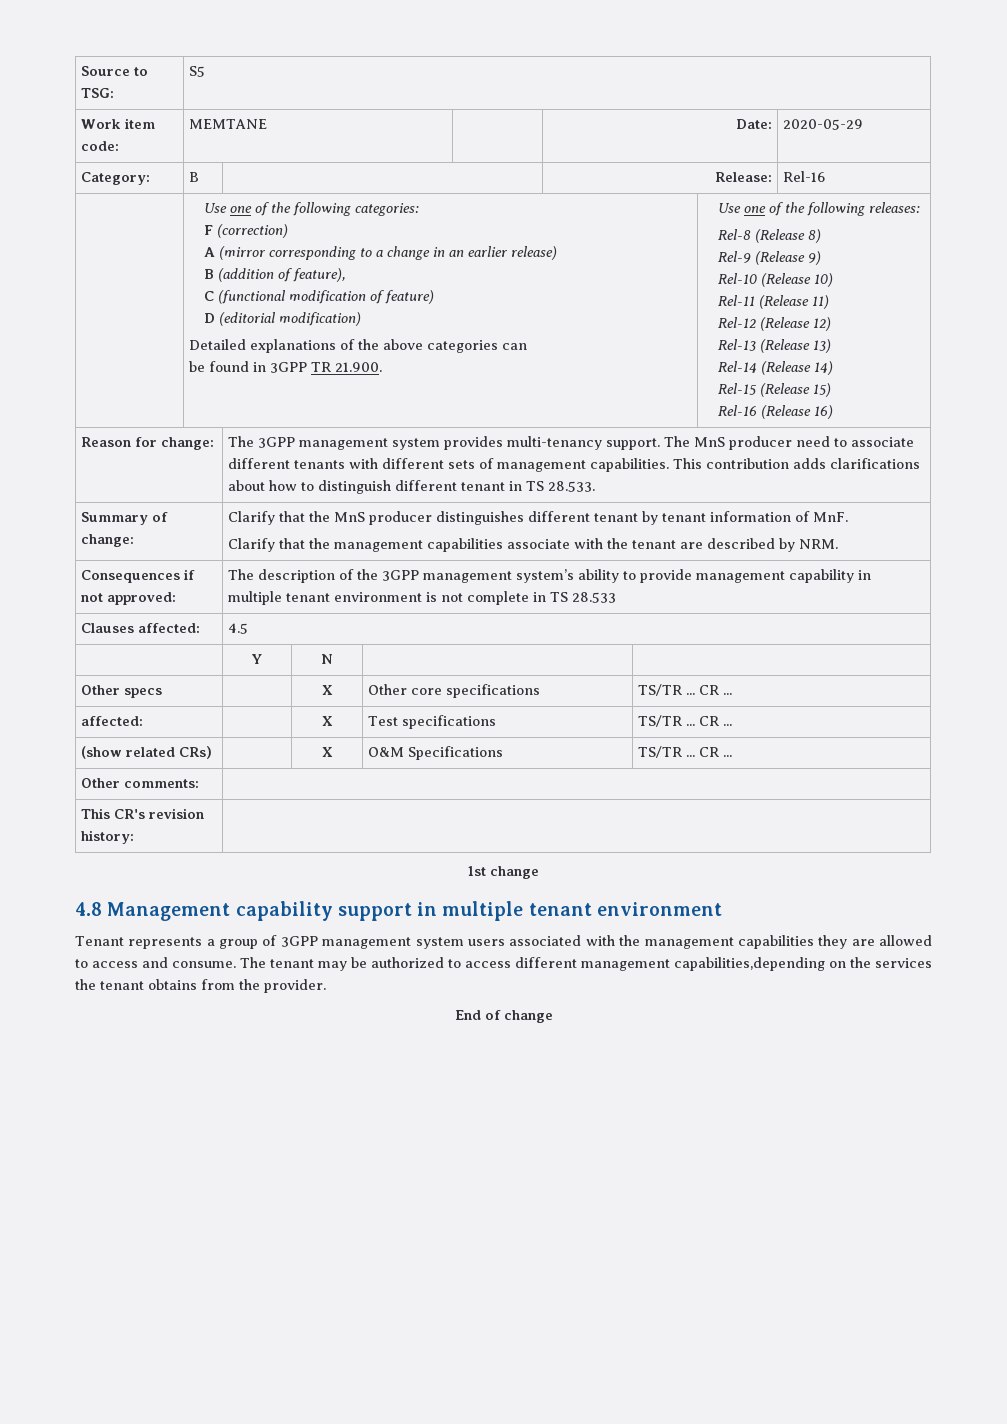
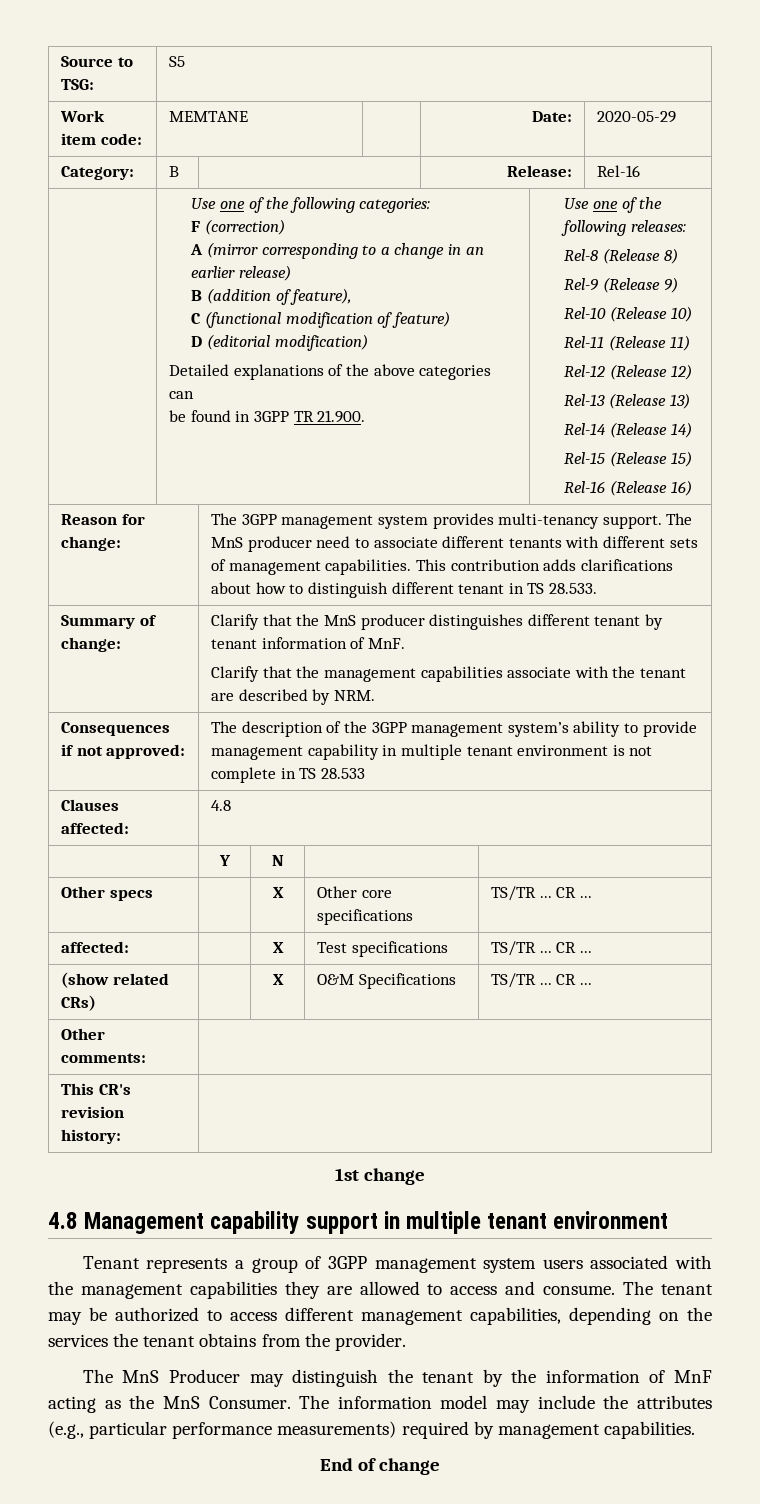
- Clauses affected: | 4.5
+ Clauses affected: | 4.8
- The tenant may be authorized to access different management capabilities,depending on the services the tenant obtains from the provider.
+ The tenant may be authorized to access different management capabilities, depending on the services the tenant obtains from the provider.
+ The MnS Producer may distinguish the tenant by the information of MnF acting as the MnS Consumer. The information model may include the attributes (e.g., particular performance measurements) required by management capabilities.

